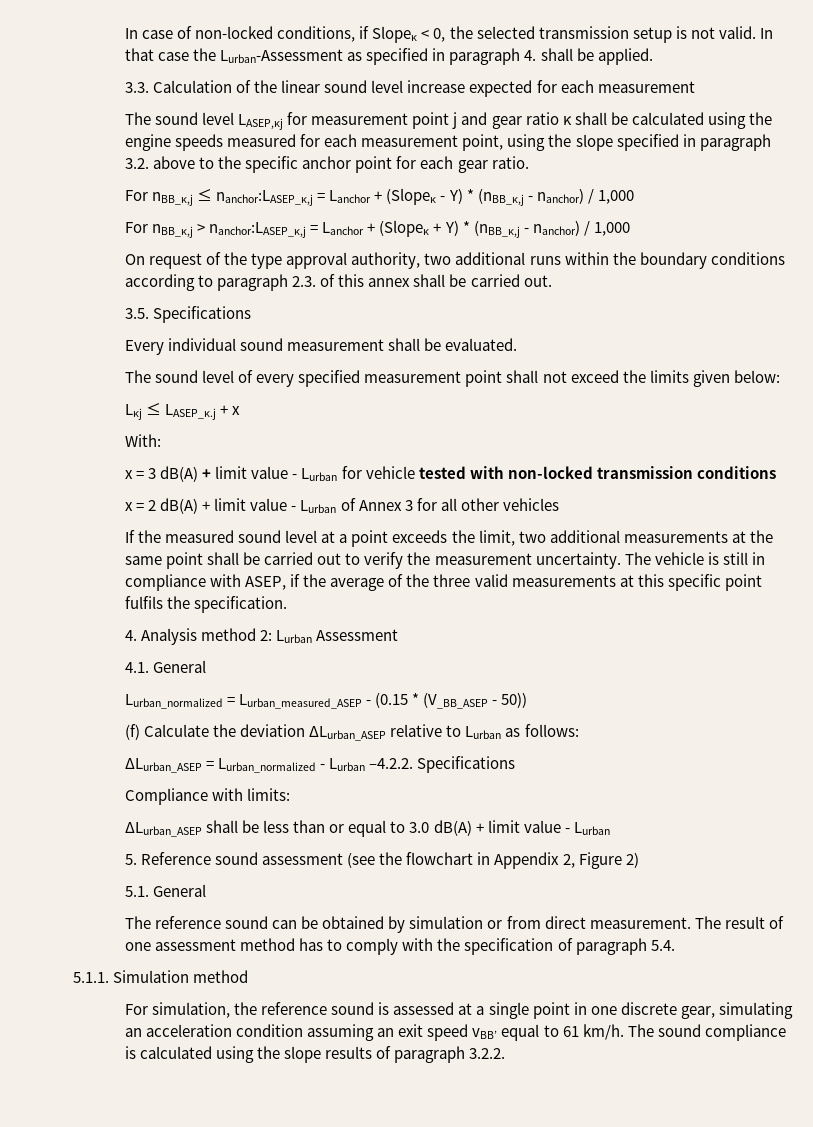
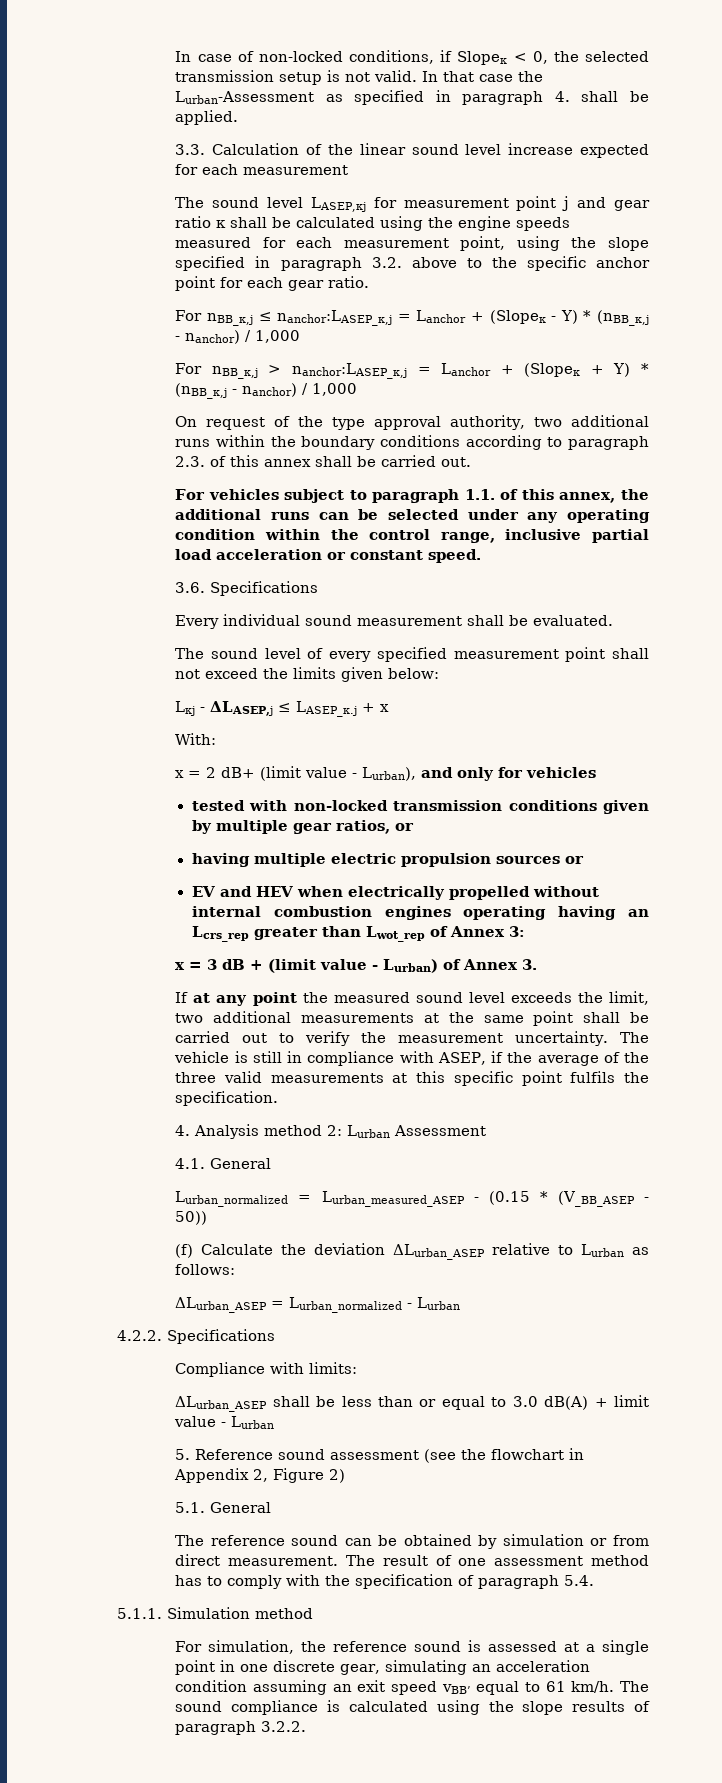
- 3.5. Specifications
+ For vehicles subject to paragraph 1.1. of this annex, the additional runs can be selected under any operating condition within the control range, inclusive partial load acceleration or constant speed.
+ 3.6. Specifications
- Lκj ≤ LASEP_κ.j + x
+ Lκj - ΔLASEP,j ≤ LASEP_κ.j + x
- x = 3 dB(A) + limit value - Lurban for vehicle tested with non-locked transmission conditions
- x = 2 dB(A) + limit value - Lurban of Annex 3 for all other vehicles
- If the measured sound level at a point exceeds the limit, two additional measurements at the same point shall be carried out to verify the measurement uncertainty.
+ x = 2 dB+ (limit value - Lurban), and only for vehicles
+ tested with non-locked transmission conditions given by multiple gear ratios, or
+ having multiple electric propulsion sources or
+ EV and HEV when electrically propelled without internal combustion engines operating having an Lcrs_rep greater than Lwot_rep of Annex 3:
+ x = 3 dB + (limit value - Lurban) of Annex 3.
+ If at any point the measured sound level exceeds the limit, two additional measurements at the same point shall be carried out to verify the measurement uncertainty.
- ΔLurban_ASEP = Lurban_normalized - Lurban –4.2.2. Specifications
+ ΔLurban_ASEP = Lurban_normalized - Lurban
+ 4.2.2. Specifications

